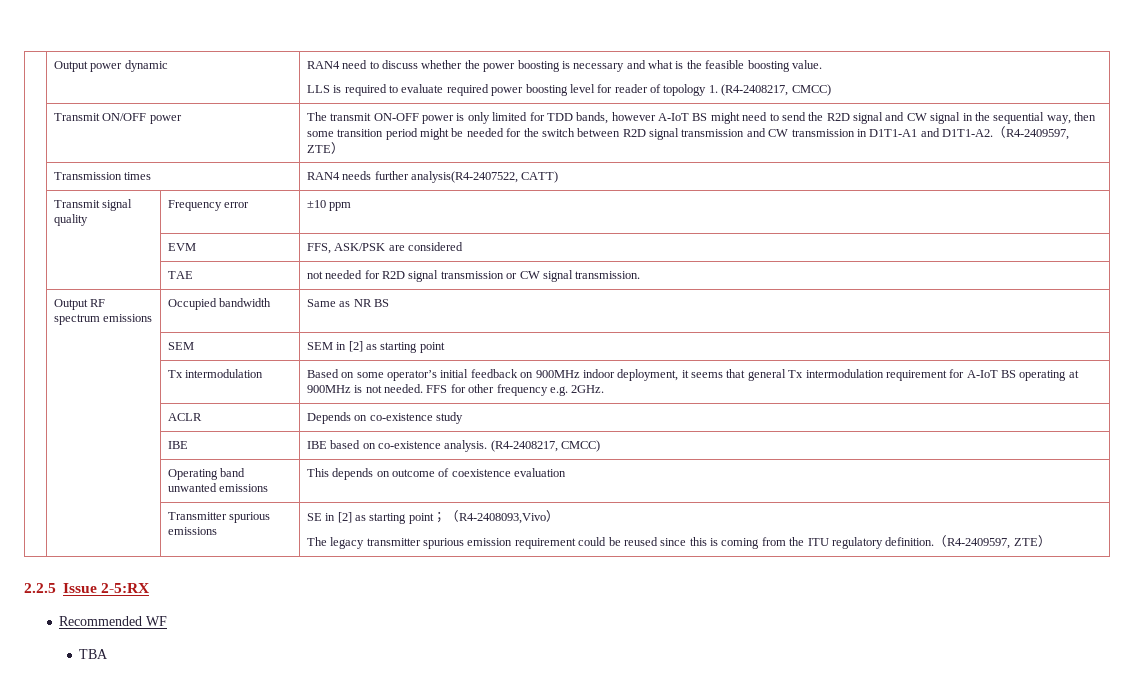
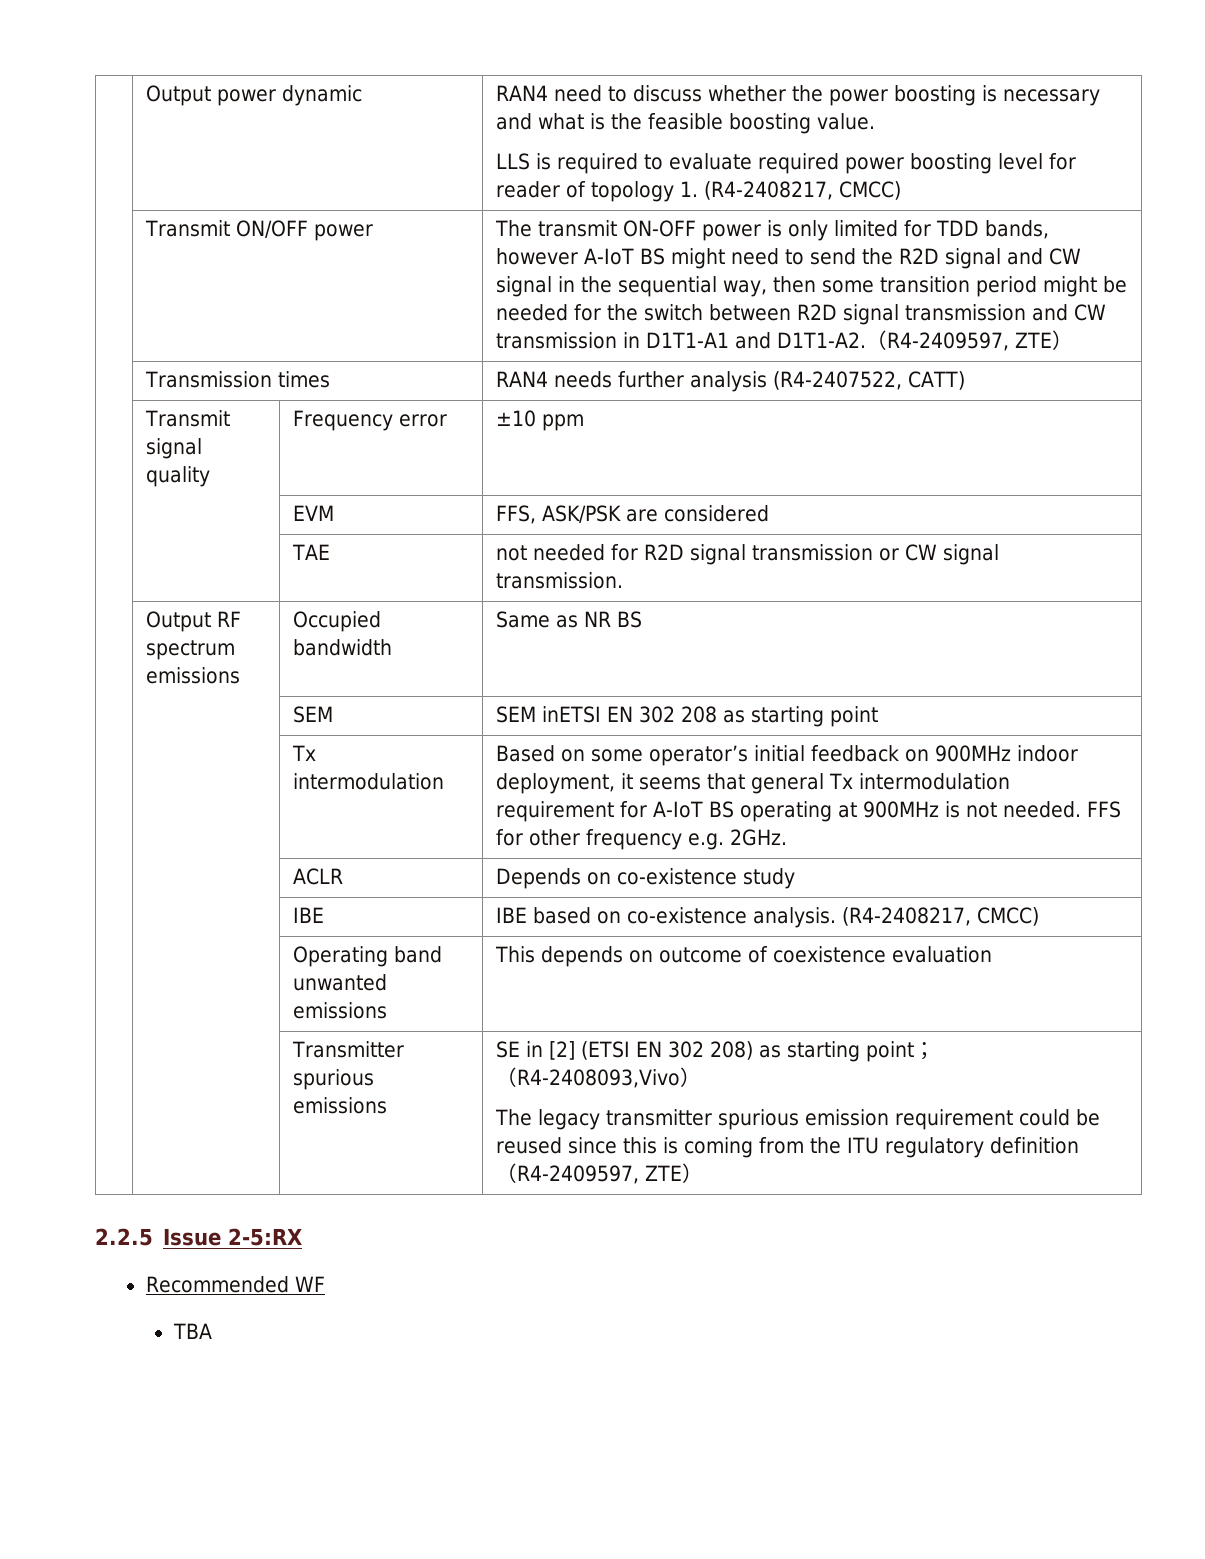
- | Transmission times | RAN4 needs further analysis(R4-2407522, CATT)
+ | Transmission times | RAN4 needs further analysis (R4-2407522, CATT)
- | | SEM | SEM in [2] as starting point
+ | | SEM | SEM inETSI EN 302 208 as starting point
- | | Transmitter spurious emissions | SE in [2] as starting point；（R4-2408093,Vivo）
- The legacy transmitter spurious emission requirement could be reused since this is coming from the ITU regulatory definition.（R4-2409597, ZTE）
+ | | Transmitter spurious emissions | SE in [2] (ETSI EN 302 208) as starting point；（R4-2408093,Vivo）
+ The legacy transmitter spurious emission requirement could be reused since this is coming from the ITU regulatory definition（R4-2409597, ZTE）

